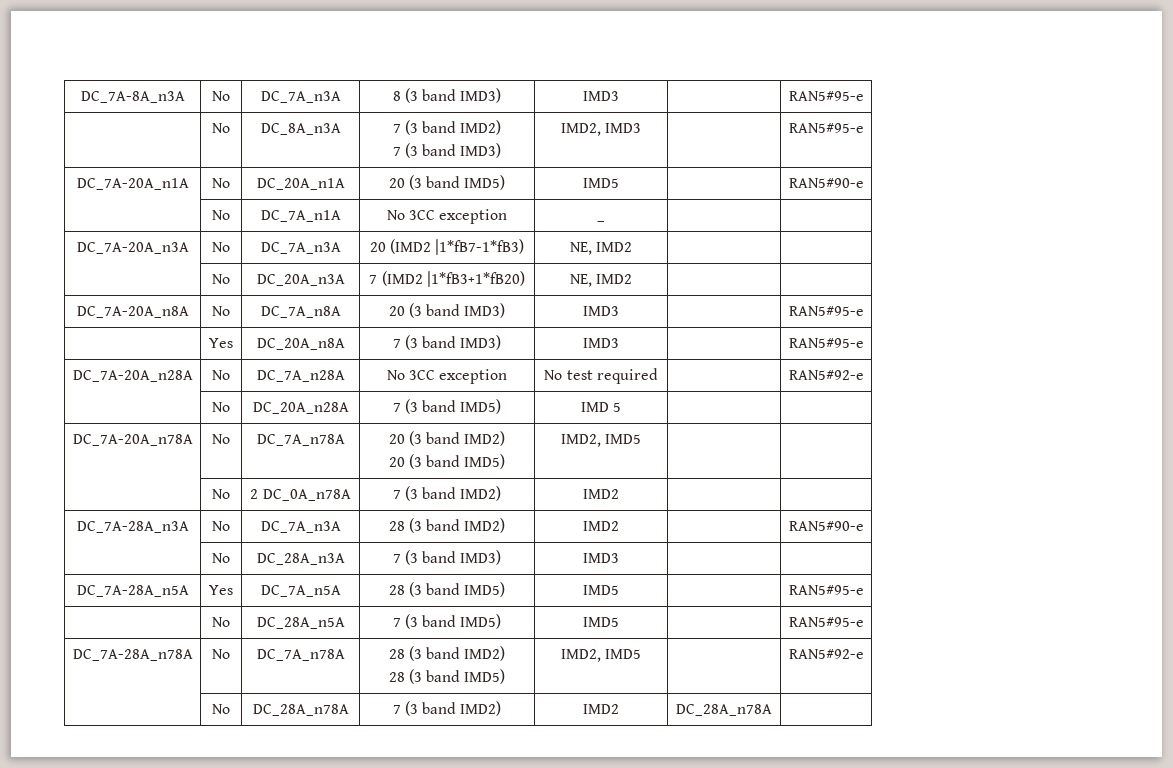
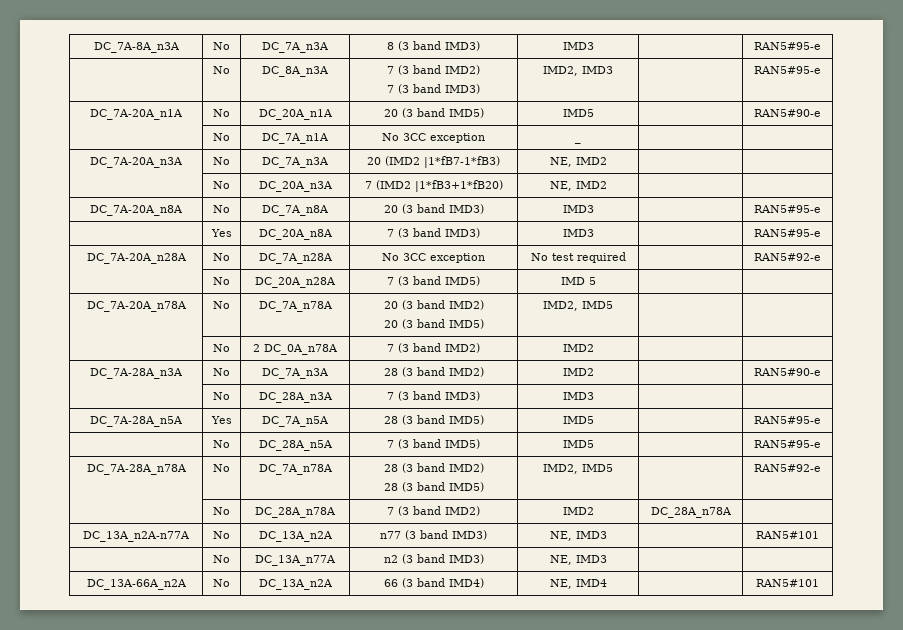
+ DC_13A_n2A-n77A | No | DC_13A_n2A | n77 (3 band IMD3) | NE, IMD3 | | RAN5#101
+ | No | DC_13A_n77A | n2 (3 band IMD3) | NE, IMD3 | |
+ DC_13A-66A_n2A | No | DC_13A_n2A | 66 (3 band IMD4) | NE, IMD4 | | RAN5#101

